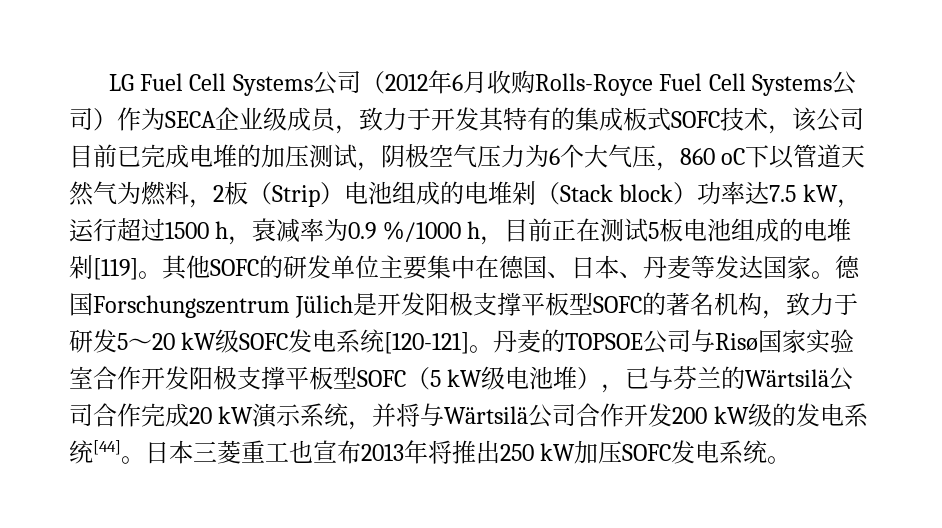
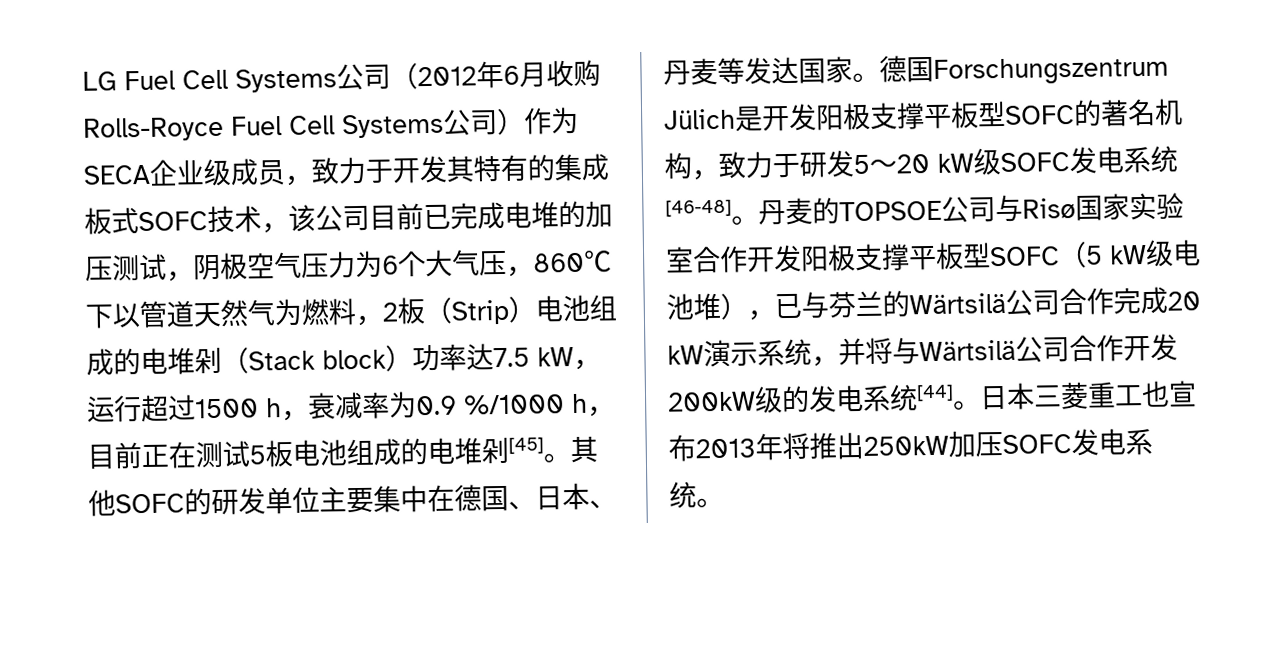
- LG Fuel Cell Systems公司（2012年6月收购Rolls-Royce Fuel Cell Systems公司）作为SECA企业级成员，致力于开发其特有的集成板式SOFC技术，该公司目前已完成电堆的加压测试，阴极空气压力为6个大气压，860 oC下以管道天然气为燃料，2板（Strip）电池组成的电堆剁（Stack block）功率达7.5 kW，运行超过1500 h，衰减率为0.9 %/1000 h，目前正在测试5板电池组成的电堆剁[119]。
+ LG Fuel Cell Systems公司（2012年6月收购Rolls-Royce Fuel Cell Systems公司）作为SECA企业级成员，致力于开发其特有的集成板式SOFC技术，该公司目前已完成电堆的加压测试，阴极空气压力为6个大气压，860℃下以管道天然气为燃料，2板（Strip）电池组成的电堆剁（Stack block）功率达7.5 kW，运行超过1500 h，衰减率为0.9 %/1000 h，目前正在测试5板电池组成的电堆剁[45]。
- 德国Forschungszentrum Jülich是开发阳极支撑平板型SOFC的著名机构，致力于研发5～20 kW级SOFC发电系统[120-121]。
+ 德国Forschungszentrum Jülich是开发阳极支撑平板型SOFC的著名机构，致力于研发5～20 kW级SOFC发电系统[46-48]。
- 丹麦的TOPSOE公司与Risø国家实验室合作开发阳极支撑平板型SOFC（5 kW级电池堆），已与芬兰的Wärtsilä公司合作完成20 kW演示系统，并将与Wärtsilä公司合作开发200 kW级的发电系统[44]。
+ 丹麦的TOPSOE公司与Risø国家实验室合作开发阳极支撑平板型SOFC（5 kW级电池堆），已与芬兰的Wärtsilä公司合作完成20 kW演示系统，并将与Wärtsilä公司合作开发200kW级的发电系统[44]。
- 日本三菱重工也宣布2013年将推出250 kW加压SOFC发电系统。
+ 日本三菱重工也宣布2013年将推出250kW加压SOFC发电系统。

